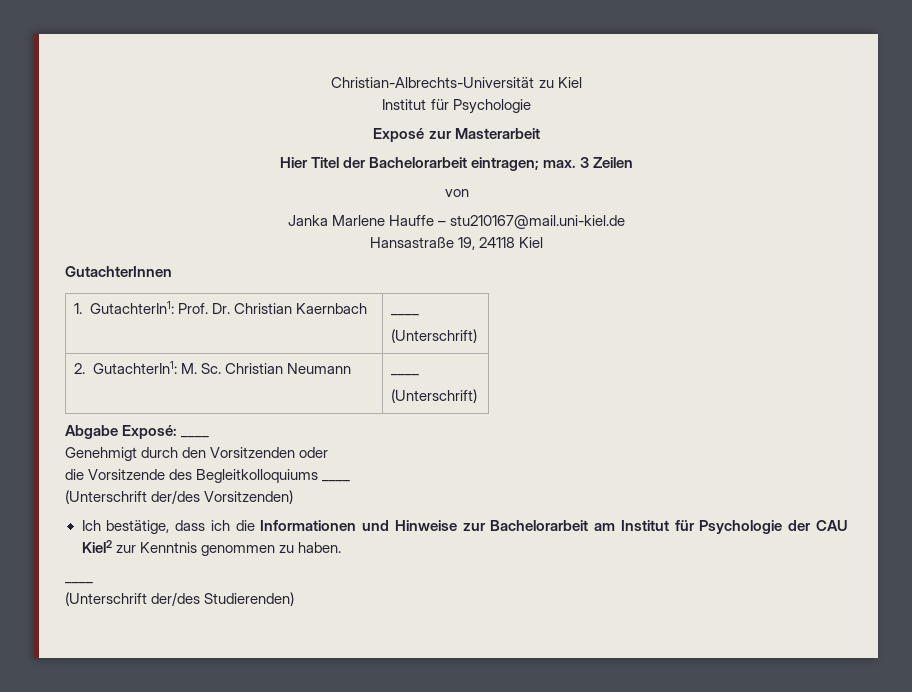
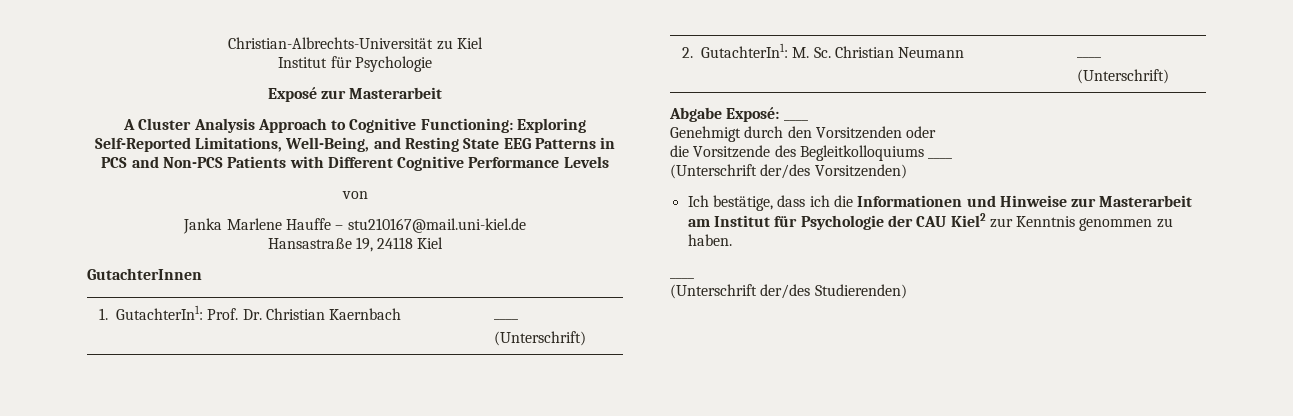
- Hier Titel der Bachelorarbeit eintragen; max. 3 Zeilen
+ A Cluster Analysis Approach to Cognitive Functioning: Exploring Self-Reported Limitations, Well-Being, and Resting State EEG Patterns in PCS and Non-PCS Patients with Different Cognitive Performance Levels
- Ich bestätige, dass ich die Informationen und Hinweise zur Bachelorarbeit am Institut für Psychologie der CAU Kiel2 zur Kenntnis genommen zu haben.
+ Ich bestätige, dass ich die Informationen und Hinweise zur Masterarbeit am Institut für Psychologie der CAU Kiel2 zur Kenntnis genommen zu haben.

